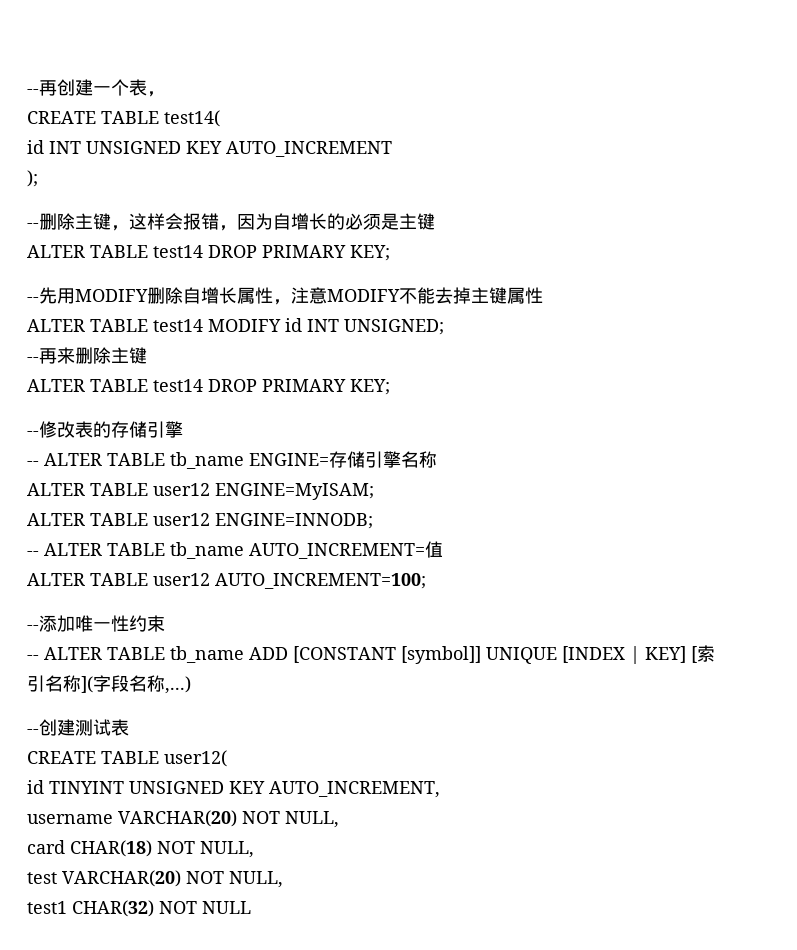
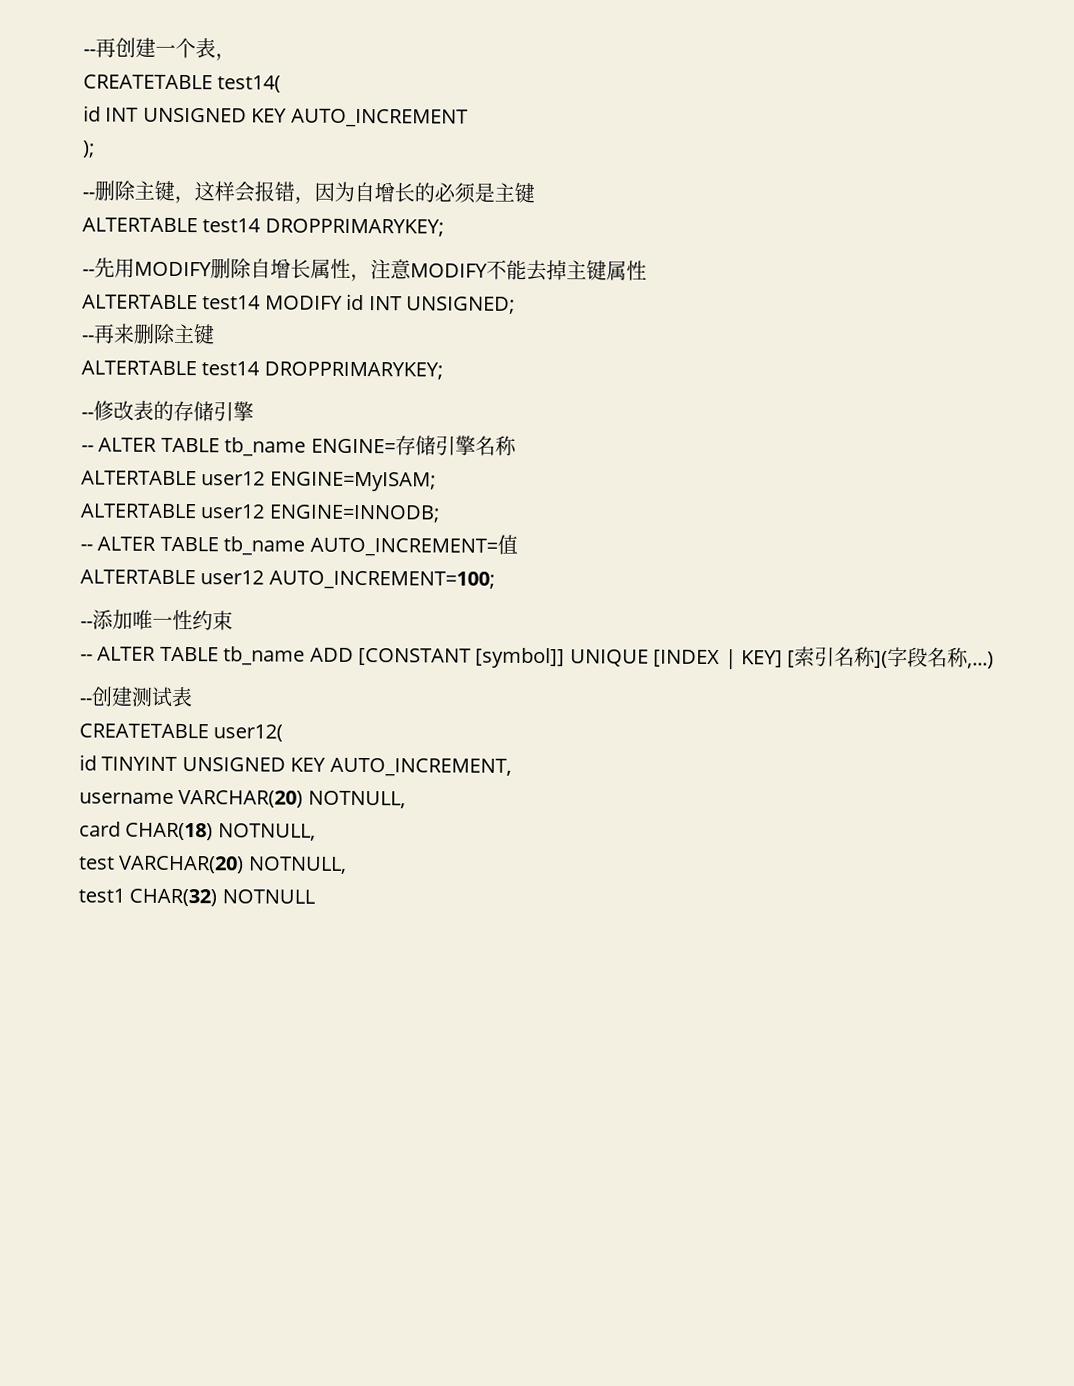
- CREATE TABLE test14(
+ CREATETABLE test14(
  --删除主键，这样会报错，因为自增长的必须是主键
- ALTER TABLE test14 DROP PRIMARY KEY;
+ ALTERTABLE test14 DROPPRIMARYKEY;
- ALTER TABLE test14 MODIFY id INT UNSIGNED;
+ ALTERTABLE test14 MODIFY id INT UNSIGNED;
  --再来删除主键
- ALTER TABLE test14 DROP PRIMARY KEY;
+ ALTERTABLE test14 DROPPRIMARYKEY;
- ALTER TABLE user12 ENGINE=MyISAM;
+ ALTERTABLE user12 ENGINE=MyISAM;
- ALTER TABLE user12 ENGINE=INNODB;
+ ALTERTABLE user12 ENGINE=INNODB;
- ALTER TABLE user12 AUTO_INCREMENT=100;
+ ALTERTABLE user12 AUTO_INCREMENT=100;
- CREATE TABLE user12(
+ CREATETABLE user12(
- username VARCHAR(20) NOT NULL,
+ username VARCHAR(20) NOTNULL,
- card CHAR(18) NOT NULL,
+ card CHAR(18) NOTNULL,
- test VARCHAR(20) NOT NULL,
+ test VARCHAR(20) NOTNULL,
- test1 CHAR(32) NOT NULL
+ test1 CHAR(32) NOTNULL

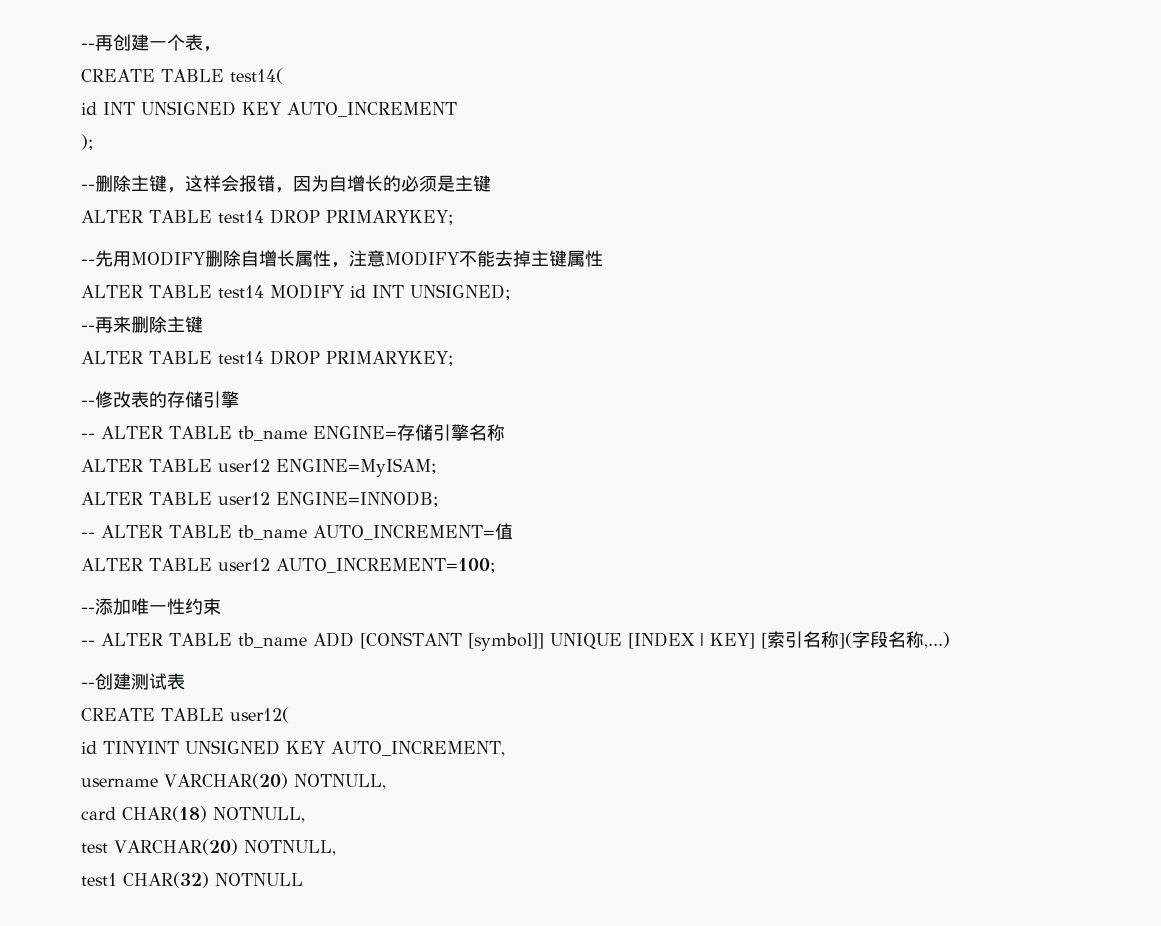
- CREATETABLE test14(
+ CREATE TABLE test14(
  --删除主键，这样会报错，因为自增长的必须是主键
- ALTERTABLE test14 DROPPRIMARYKEY;
+ ALTER TABLE test14 DROP PRIMARYKEY;
- ALTERTABLE test14 MODIFY id INT UNSIGNED;
+ ALTER TABLE test14 MODIFY id INT UNSIGNED;
  --再来删除主键
- ALTERTABLE test14 DROPPRIMARYKEY;
+ ALTER TABLE test14 DROP PRIMARYKEY;
- ALTERTABLE user12 ENGINE=MyISAM;
+ ALTER TABLE user12 ENGINE=MyISAM;
- ALTERTABLE user12 ENGINE=INNODB;
+ ALTER TABLE user12 ENGINE=INNODB;
- ALTERTABLE user12 AUTO_INCREMENT=100;
+ ALTER TABLE user12 AUTO_INCREMENT=100;
- CREATETABLE user12(
+ CREATE TABLE user12(

